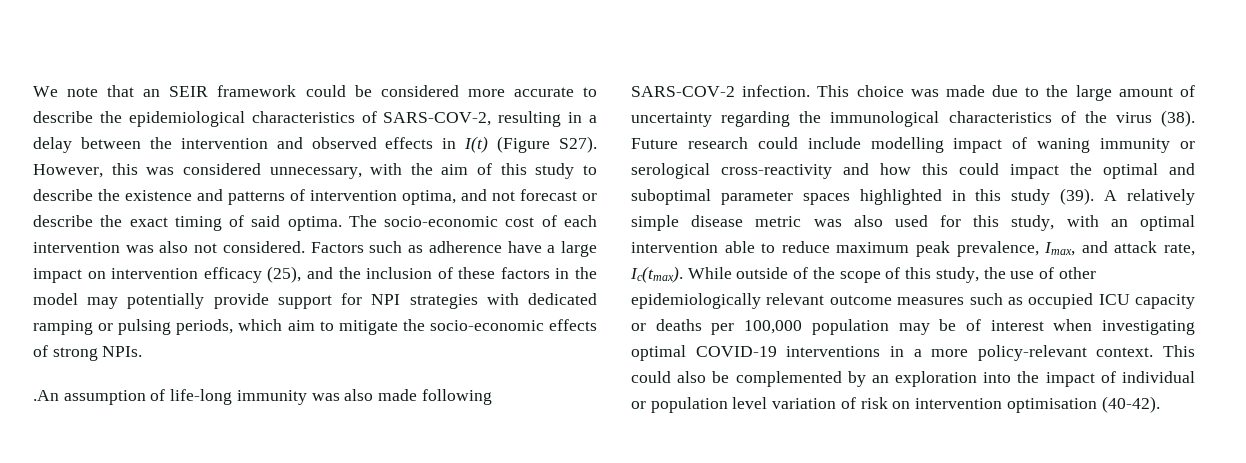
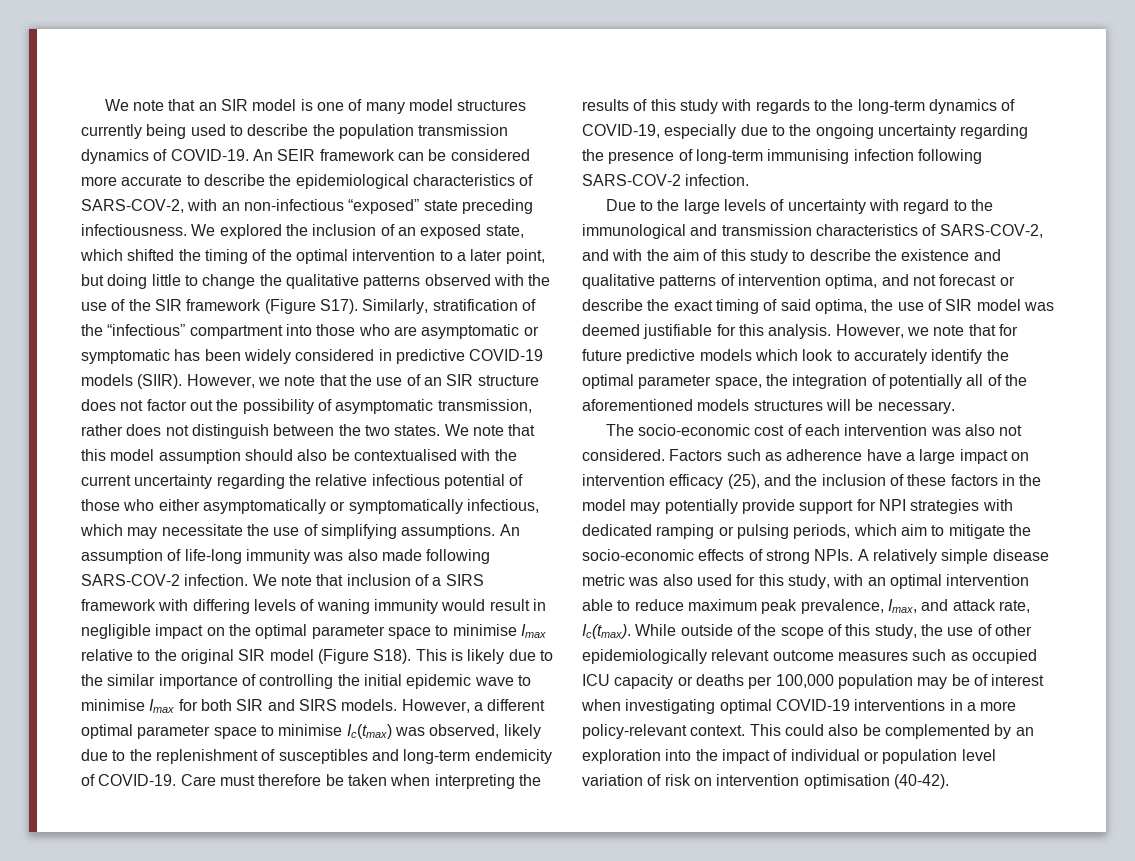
- We note that an SEIR framework could be considered more accurate to describe the epidemiological characteristics of SARS-COV-2, resulting in a delay between the intervention and observed effects in I(t) (Figure S27). However, this was considered unnecessary, with the aim of this study to describe the existence and patterns of intervention optima, and not forecast or describe the exact timing of said optima. The socio-economic cost of each intervention was also not considered.
+ We note that an SIR model is one of many model structures currently being used to describe the population transmission dynamics of COVID-19. An SEIR framework can be considered more accurate to describe the epidemiological characteristics of SARS-COV-2, with an non-infectious “exposed” state preceding infectiousness. We explored the inclusion of an exposed state, which shifted the timing of the optimal intervention to a later point, but doing little to change the qualitative patterns observed with the use of the SIR framework (Figure S17). Similarly, stratification of the “infectious” compartment into those who are asymptomatic or symptomatic has been widely considered in predictive COVID-19 models (SIIR). However, we note that the use of an SIR structure does not factor out the possibility of asymptomatic transmission, rather does not distinguish between the two states. We note that this model assumption should also be contextualised with the current uncertainty regarding the relative infectious potential of those who either asymptomatically or symptomatically infectious, which may necessitate the use of simplifying assumptions. An assumption of life-long immunity was also made following SARS-COV-2 infection. We note that inclusion of a SIRS framework with differing levels of waning immunity would result in negligible impact on the optimal parameter space to minimise Imax relative to the original SIR model (Figure S18). This is likely due to the similar importance of controlling the initial epidemic wave to minimise Imax for both SIR and SIRS models. However, a different optimal parameter space to minimise Ic(tmax) was observed, likely due to the replenishment of susceptibles and long-term endemicity of COVID-19. Care must therefore be taken when interpreting the results of this study with regards to the long-term dynamics of COVID-19, especially due to the ongoing uncertainty regarding the presence of long-term immunising infection following SARS-COV-2 infection.
+ Due to the large levels of uncertainty with regard to the immunological and transmission characteristics of SARS-COV-2, and with the aim of this study to describe the existence and qualitative patterns of intervention optima, and not forecast or describe the exact timing of said optima, the use of SIR model was deemed justifiable for this analysis. However, we note that for future predictive models which look to accurately identify the optimal parameter space, the integration of potentially all of the aforementioned models structures will be necessary.
+ The socio-economic cost of each intervention was also not considered.
- Factors such as adherence have a large impact on intervention efficacy (25), and the inclusion of these factors in the model may potentially provide support for NPI strategies with dedicated ramping or pulsing periods, which aim to mitigate the socio-economic effects of strong NPIs.
- .An assumption of life-long immunity was also made following SARS-COV-2 infection. This choice was made due to the large amount of uncertainty regarding the immunological characteristics of the virus (38). Future research could include modelling impact of waning immunity or serological cross-reactivity and how this could impact the optimal and suboptimal parameter spaces highlighted in this study (39). A relatively simple disease metric was also used for this study, with an optimal intervention able to reduce maximum peak prevalence, Imax, and attack rate, Ic(tmax).
+ Factors such as adherence have a large impact on intervention efficacy (25), and the inclusion of these factors in the model may potentially provide support for NPI strategies with dedicated ramping or pulsing periods, which aim to mitigate the socio-economic effects of strong NPIs. A relatively simple disease metric was also used for this study, with an optimal intervention able to reduce maximum peak prevalence, Imax, and attack rate, Ic(tmax).

